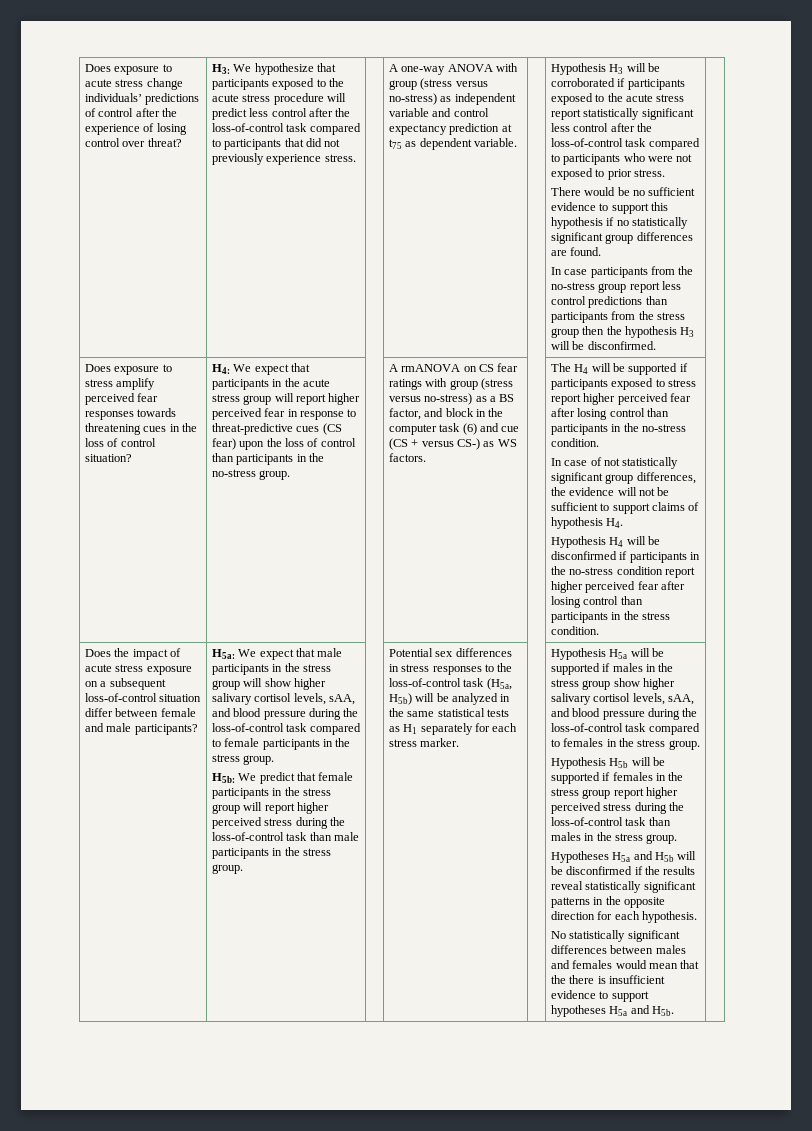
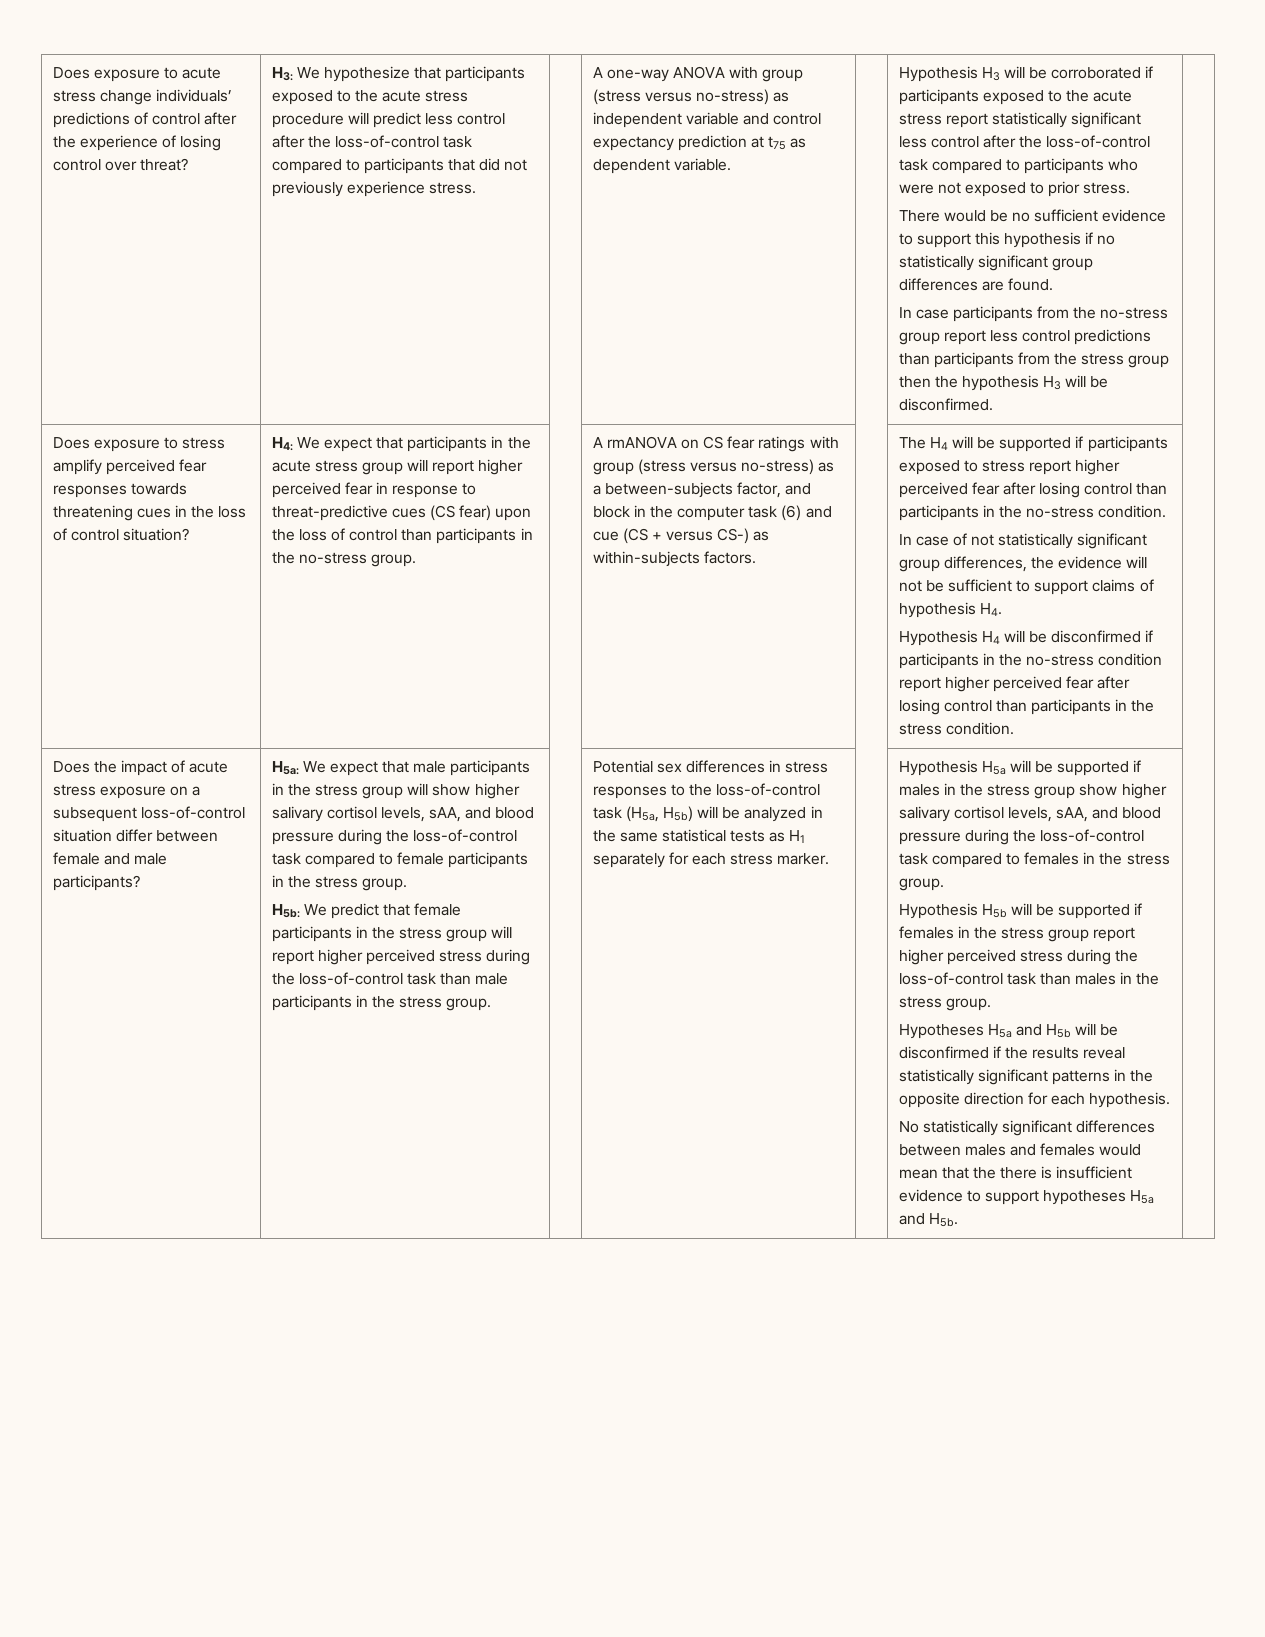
- A rmANOVA on CS fear ratings with group (stress versus no-stress) as a BS factor, and block in the computer task (6) and cue (CS + versus CS-) as WS factors.
+ A rmANOVA on CS fear ratings with group (stress versus no-stress) as a between-subjects factor, and block in the computer task (6) and cue (CS + versus CS-) as within-subjects factors.

